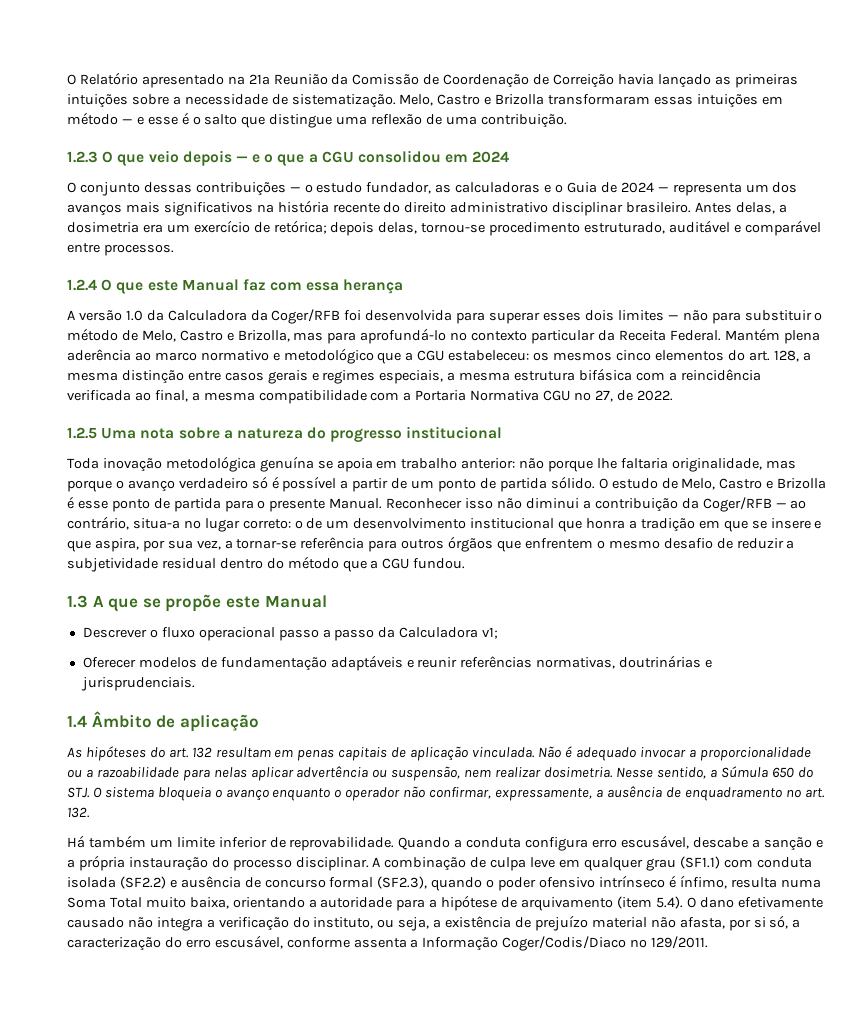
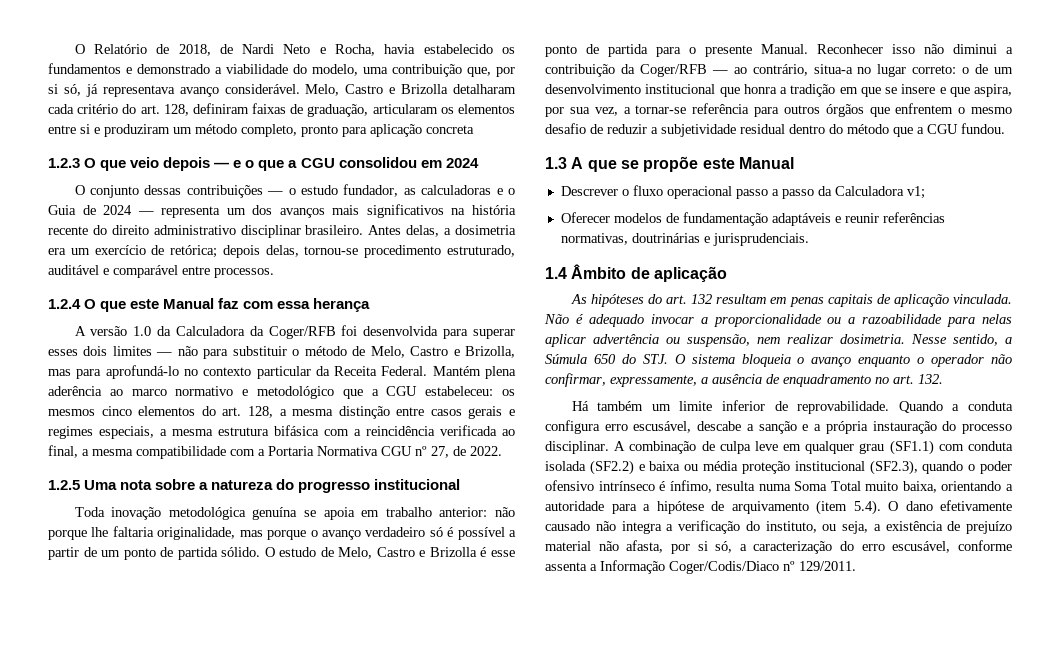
- O Relatório apresentado na 21ª Reunião da Comissão de Coordenação de Correição havia lançado as primeiras intuições sobre a necessidade de sistematização. Melo, Castro e Brizolla transformaram essas intuições em método — e esse é o salto que distingue uma reflexão de uma contribuição.
+ O Relatório de 2018, de Nardi Neto e Rocha, havia estabelecido os fundamentos e demonstrado a viabilidade do modelo, uma contribuição que, por si só, já representava avanço considerável. Melo, Castro e Brizolla detalharam cada critério do art. 128, definiram faixas de graduação, articularam os elementos entre si e produziram um método completo, pronto para aplicação concreta
- A combinação de culpa leve em qualquer grau (SF1.1) com conduta isolada (SF2.2) e ausência de concurso formal (SF2.3), quando o poder ofensivo intrínseco é ínfimo, resulta numa Soma Total muito baixa, orientando a autoridade para a hipótese de arquivamento (item 5.4). O dano efetivamente causado não integra a verificação do instituto, ou seja, a existência de prejuízo material não afasta, por si só, a caracterização do erro escusável, conforme assenta a Informação Coger/Codis/Diaco nº 129/2011.
+ A combinação de culpa leve em qualquer grau (SF1.1) com conduta isolada (SF2.2) e baixa ou média proteção institucional (SF2.3), quando o poder ofensivo intrínseco é ínfimo, resulta numa Soma Total muito baixa, orientando a autoridade para a hipótese de arquivamento (item 5.4). O dano efetivamente causado não integra a verificação do instituto, ou seja, a existência de prejuízo material não afasta, por si só, a caracterização do erro escusável, conforme assenta a Informação Coger/Codis/Diaco nº 129/2011.

